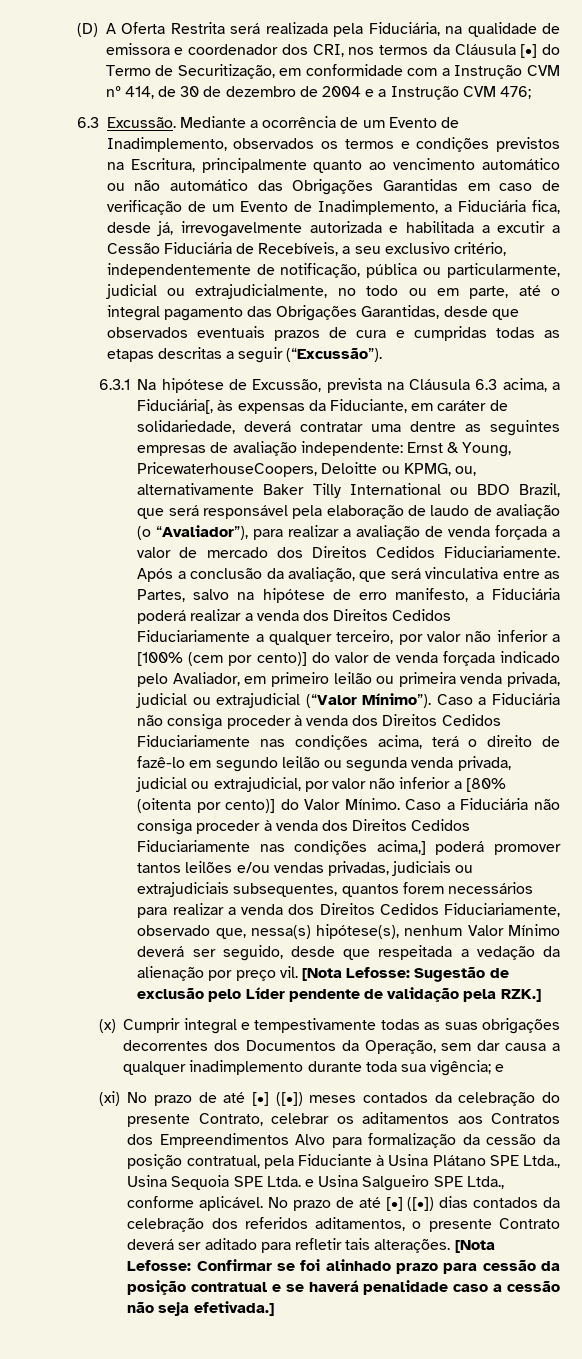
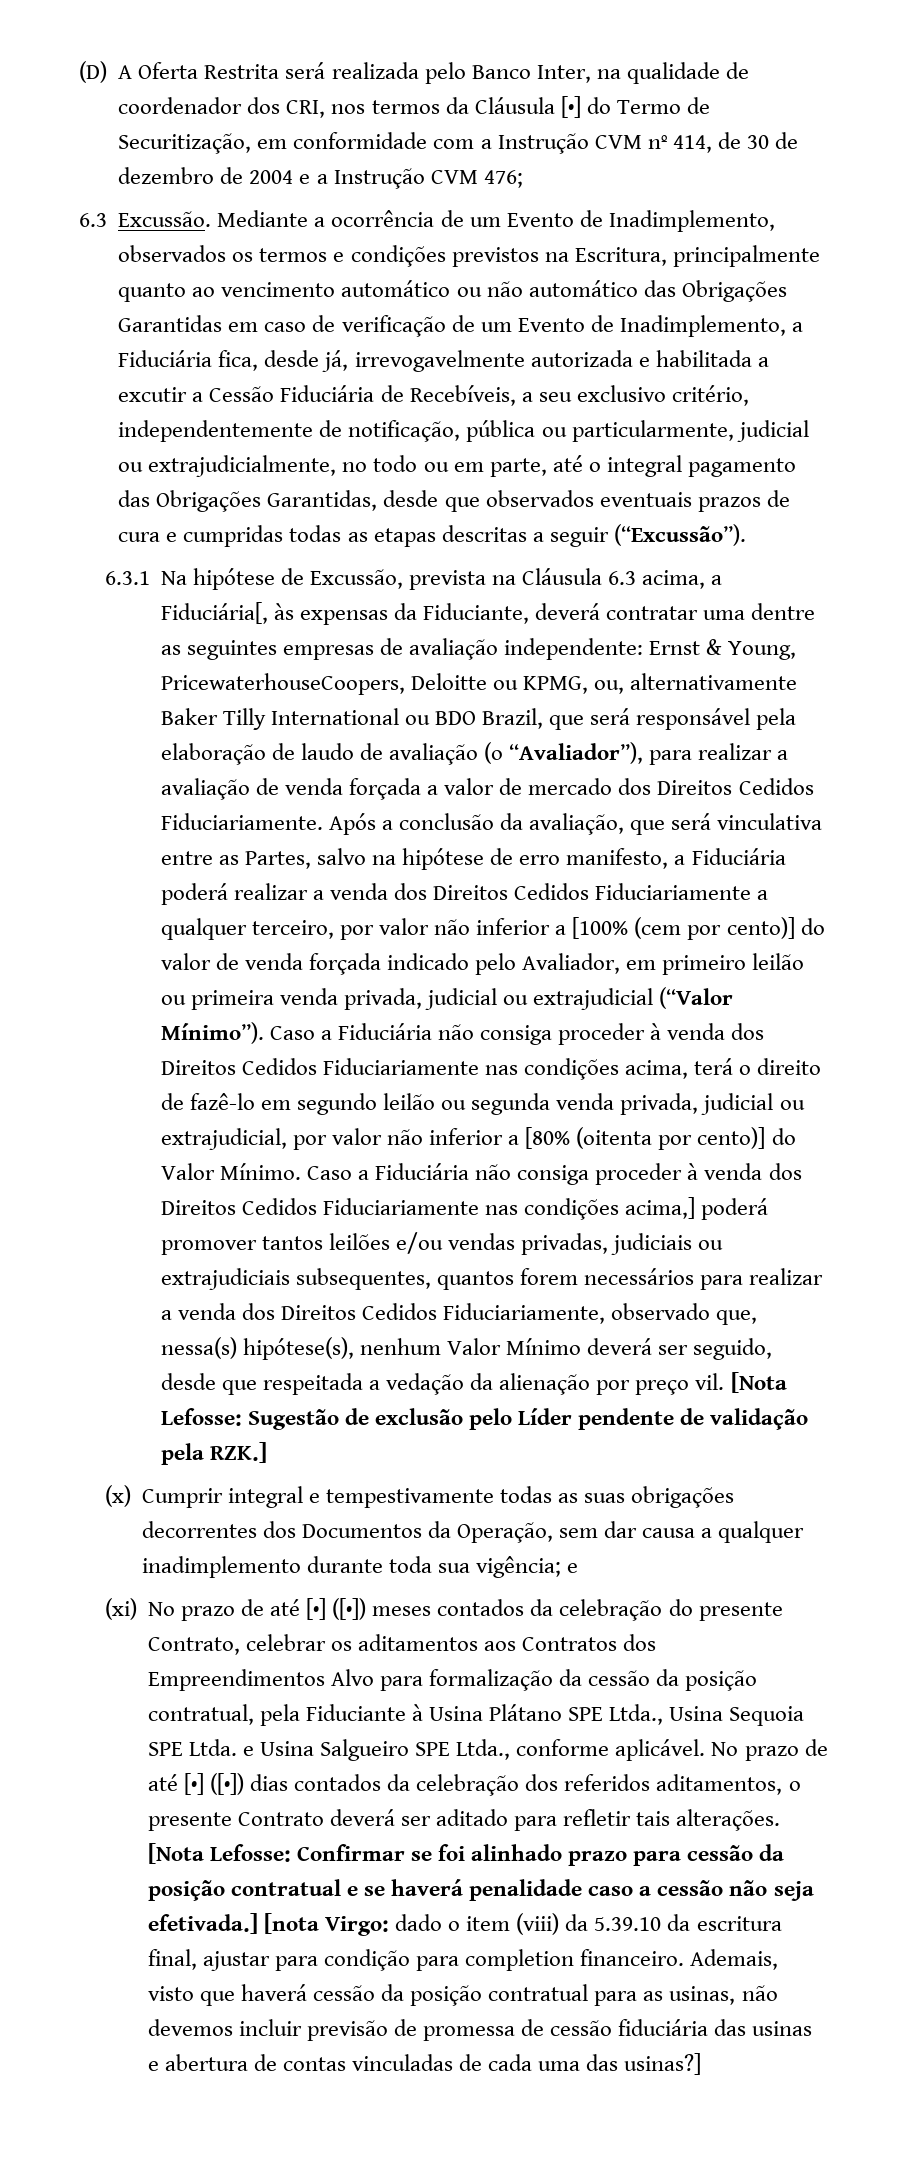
- (D) A Oferta Restrita será realizada pela Fiduciária, na qualidade de emissora e coordenador dos CRI, nos termos da Cláusula [•] do Termo de Securitização, em conformidade com a Instrução CVM nº 414, de 30 de dezembro de 2004 e a Instrução CVM 476;
+ (D) A Oferta Restrita será realizada pelo Banco Inter, na qualidade de coordenador dos CRI, nos termos da Cláusula [•] do Termo de Securitização, em conformidade com a Instrução CVM nº 414, de 30 de dezembro de 2004 e a Instrução CVM 476;
- 6.3.1 Na hipótese de Excussão, prevista na Cláusula 6.3 acima, a Fiduciária[, às expensas da Fiduciante, em caráter de solidariedade, deverá contratar uma dentre as seguintes empresas de avaliação independente:
+ 6.3.1 Na hipótese de Excussão, prevista na Cláusula 6.3 acima, a Fiduciária[, às expensas da Fiduciante, deverá contratar uma dentre as seguintes empresas de avaliação independente:
+ [nota Virgo: dado o item (viii) da 5.39.10 da escritura final, ajustar para condição para completion financeiro. Ademais, visto que haverá cessão da posição contratual para as usinas, não devemos incluir previsão de promessa de cessão fiduciária das usinas e abertura de contas vinculadas de cada uma das usinas?]

